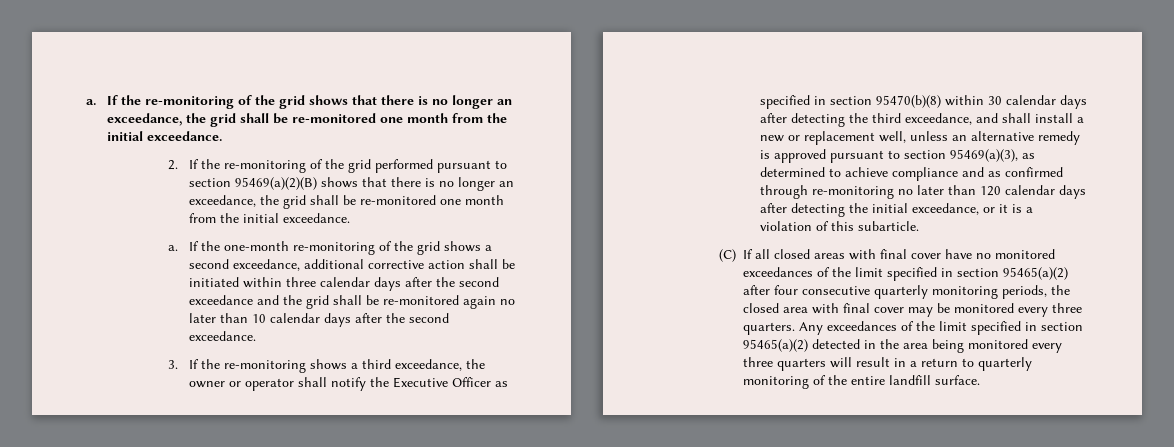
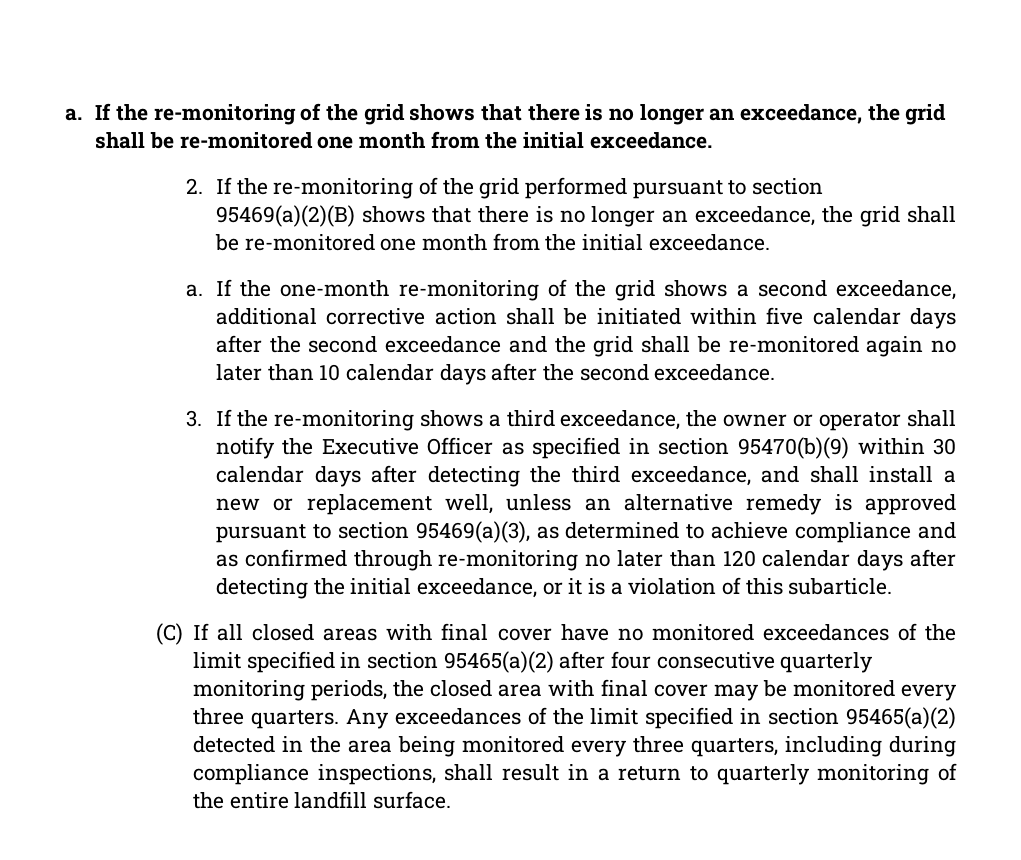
- If the one-month re-monitoring of the grid shows a second exceedance, additional corrective action shall be initiated within three calendar days after the second exceedance and the grid shall be re-monitored again no later than 10 calendar days after the second exceedance.
+ If the one-month re-monitoring of the grid shows a second exceedance, additional corrective action shall be initiated within five calendar days after the second exceedance and the grid shall be re-monitored again no later than 10 calendar days after the second exceedance.
- 3. If the re-monitoring shows a third exceedance, the owner or operator shall notify the Executive Officer as specified in section 95470(b)(8) within 30 calendar days after detecting the third exceedance, and shall install a new or replacement well, unless an alternative remedy is approved pursuant to section 95469(a)(3), as determined to achieve compliance and as confirmed through re-monitoring no later than 120 calendar days after detecting the initial exceedance, or it is a violation of this subarticle.
+ 3. If the re-monitoring shows a third exceedance, the owner or operator shall notify the Executive Officer as specified in section 95470(b)(9) within 30 calendar days after detecting the third exceedance, and shall install a new or replacement well, unless an alternative remedy is approved pursuant to section 95469(a)(3), as determined to achieve compliance and as confirmed through re-monitoring no later than 120 calendar days after detecting the initial exceedance, or it is a violation of this subarticle.
- Any exceedances of the limit specified in section 95465(a)(2) detected in the area being monitored every three quarters will result in a return to quarterly monitoring of the entire landfill surface.
+ Any exceedances of the limit specified in section 95465(a)(2) detected in the area being monitored every three quarters, including during compliance inspections, shall result in a return to quarterly monitoring of the entire landfill surface.

